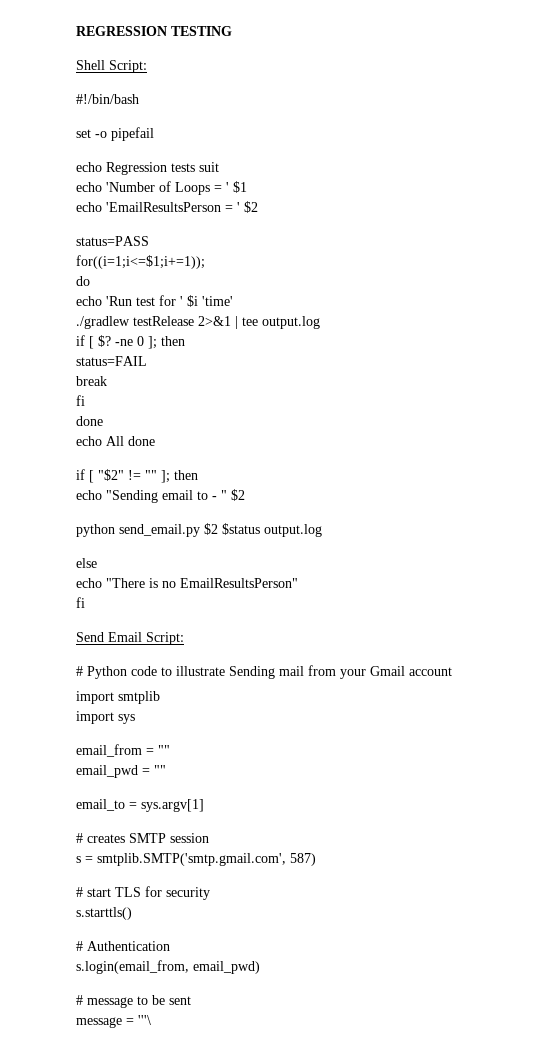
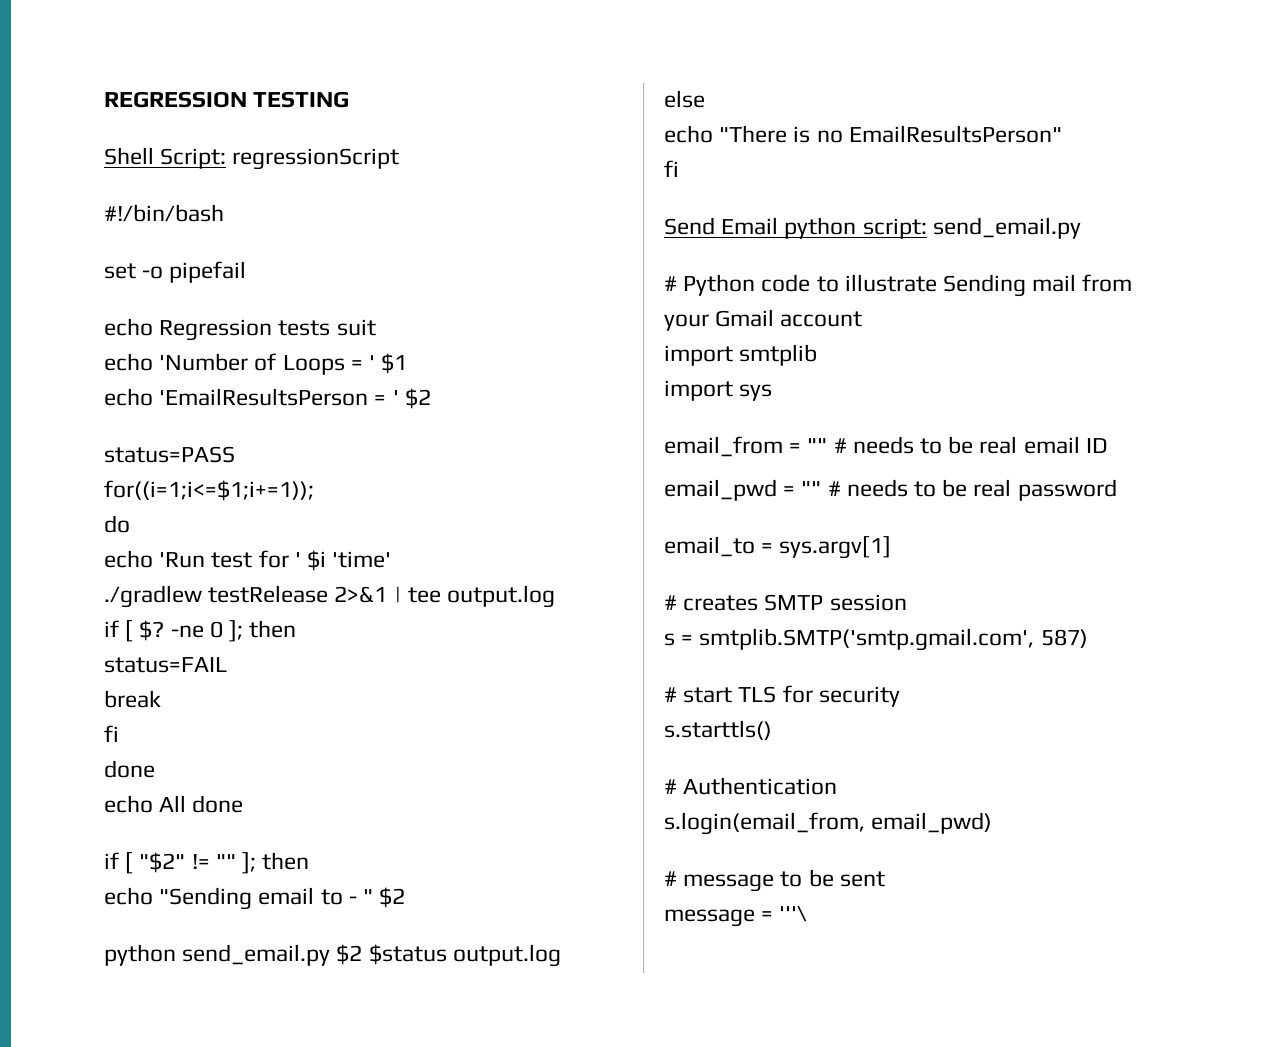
- Shell Script:
+ Shell Script: regressionScript
- Send Email Script:
+ Send Email python script: send_email.py
- email_from = ""
- email_pwd = ""
+ email_from = "" # needs to be real email ID
+ email_pwd = "" # needs to be real password

